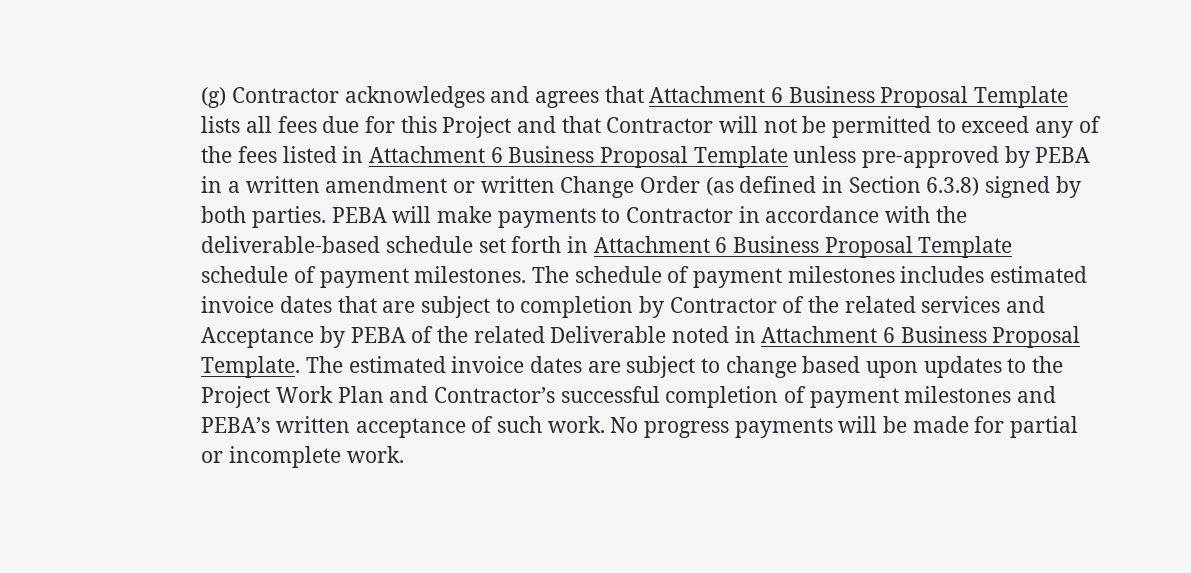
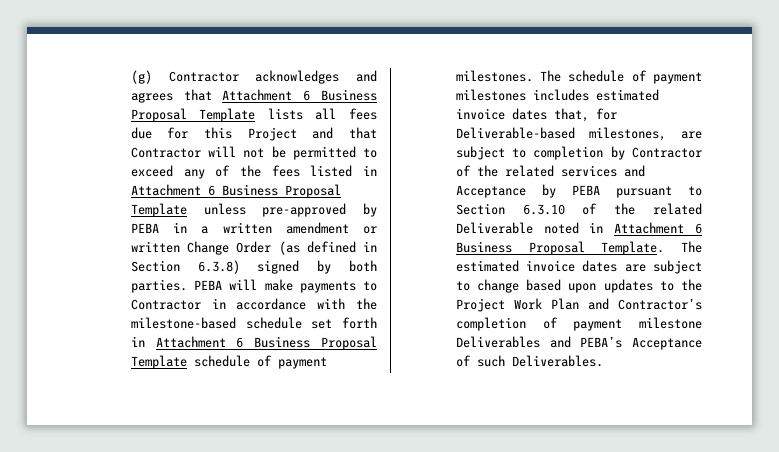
- PEBA will make payments to Contractor in accordance with the deliverable-based schedule set forth in Attachment 6 Business Proposal Template schedule of payment milestones.
+ PEBA will make payments to Contractor in accordance with the milestone-based schedule set forth in Attachment 6 Business Proposal Template schedule of payment milestones.
- The schedule of payment milestones includes estimated invoice dates that are subject to completion by Contractor of the related services and Acceptance by PEBA of the related Deliverable noted in Attachment 6 Business Proposal Template.
+ The schedule of payment milestones includes estimated invoice dates that, for Deliverable-based milestones, are subject to completion by Contractor of the related services and Acceptance by PEBA pursuant to Section 6.3.10 of the related Deliverable noted in Attachment 6 Business Proposal Template.
- The estimated invoice dates are subject to change based upon updates to the Project Work Plan and Contractor’s successful completion of payment milestones and PEBA’s written acceptance of such work. No progress payments will be made for partial or incomplete work.
+ The estimated invoice dates are subject to change based upon updates to the Project Work Plan and Contractor’s completion of payment milestone Deliverables and PEBA’s Acceptance of such Deliverables.

